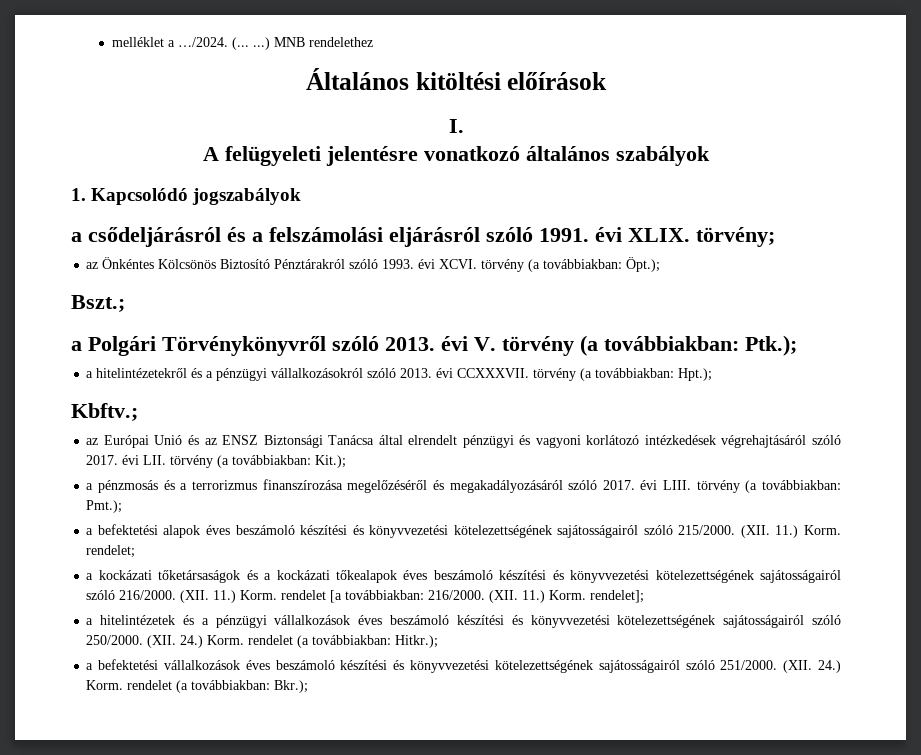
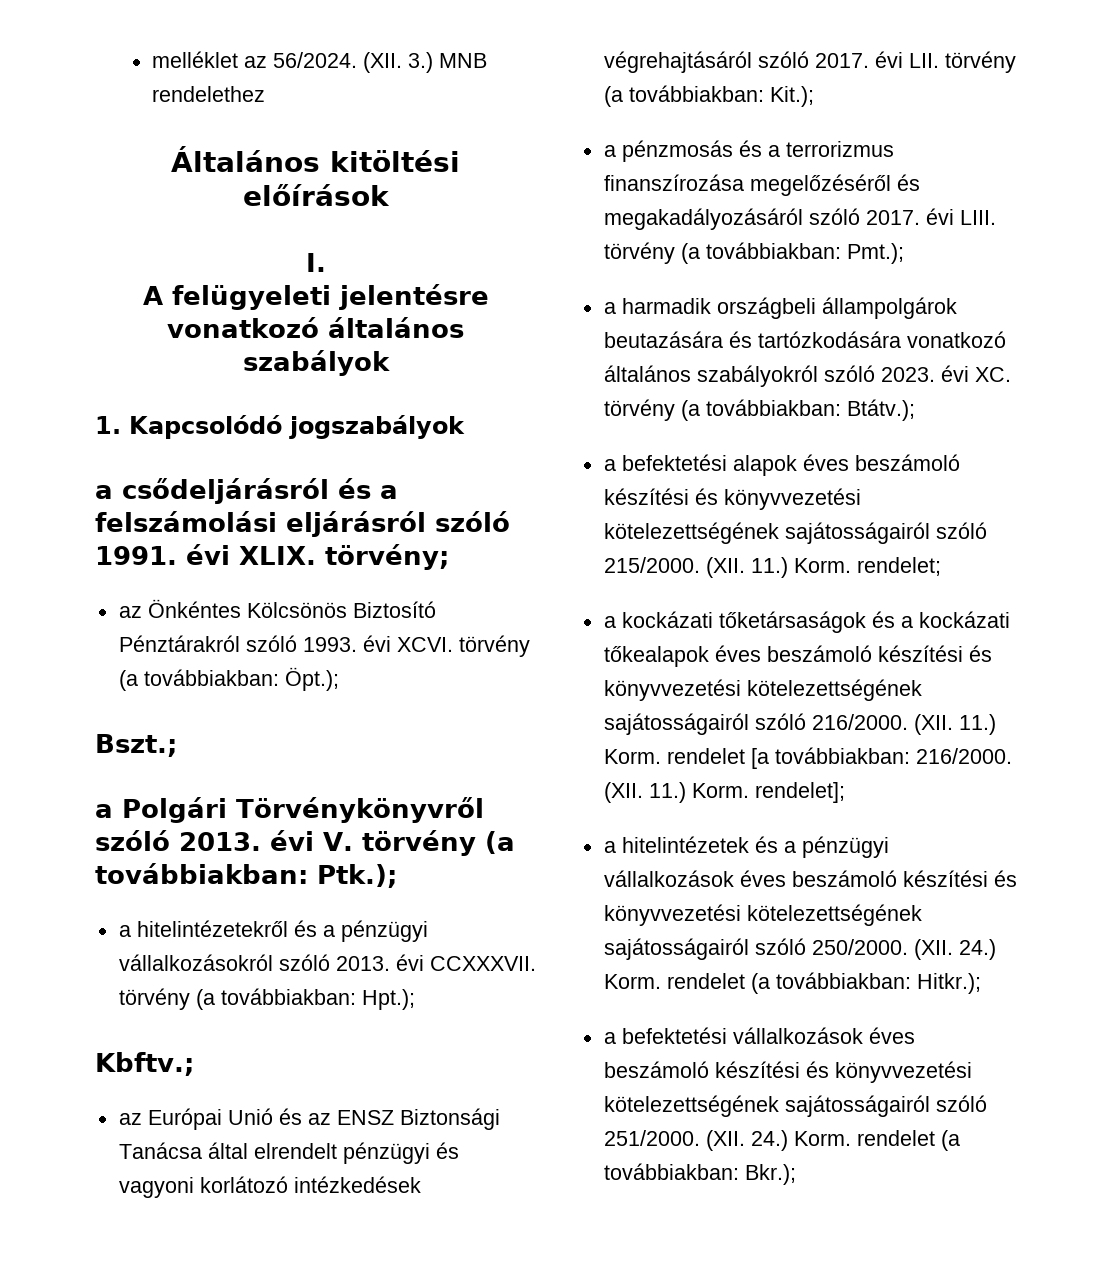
- melléklet a …/2024. (... ...) MNB rendelethez
+ melléklet az 56/2024. (XII. 3.) MNB rendelethez
+ a harmadik országbeli állampolgárok beutazására és tartózkodására vonatkozó általános szabályokról szóló 2023. évi XC. törvény (a továbbiakban: Btátv.);

